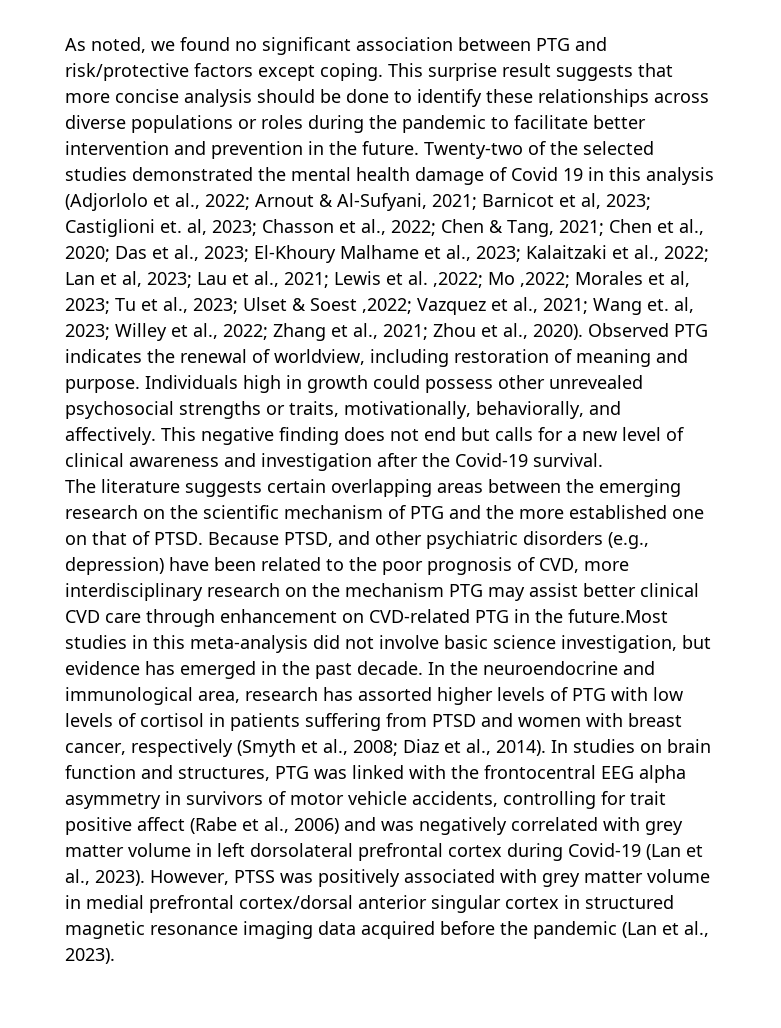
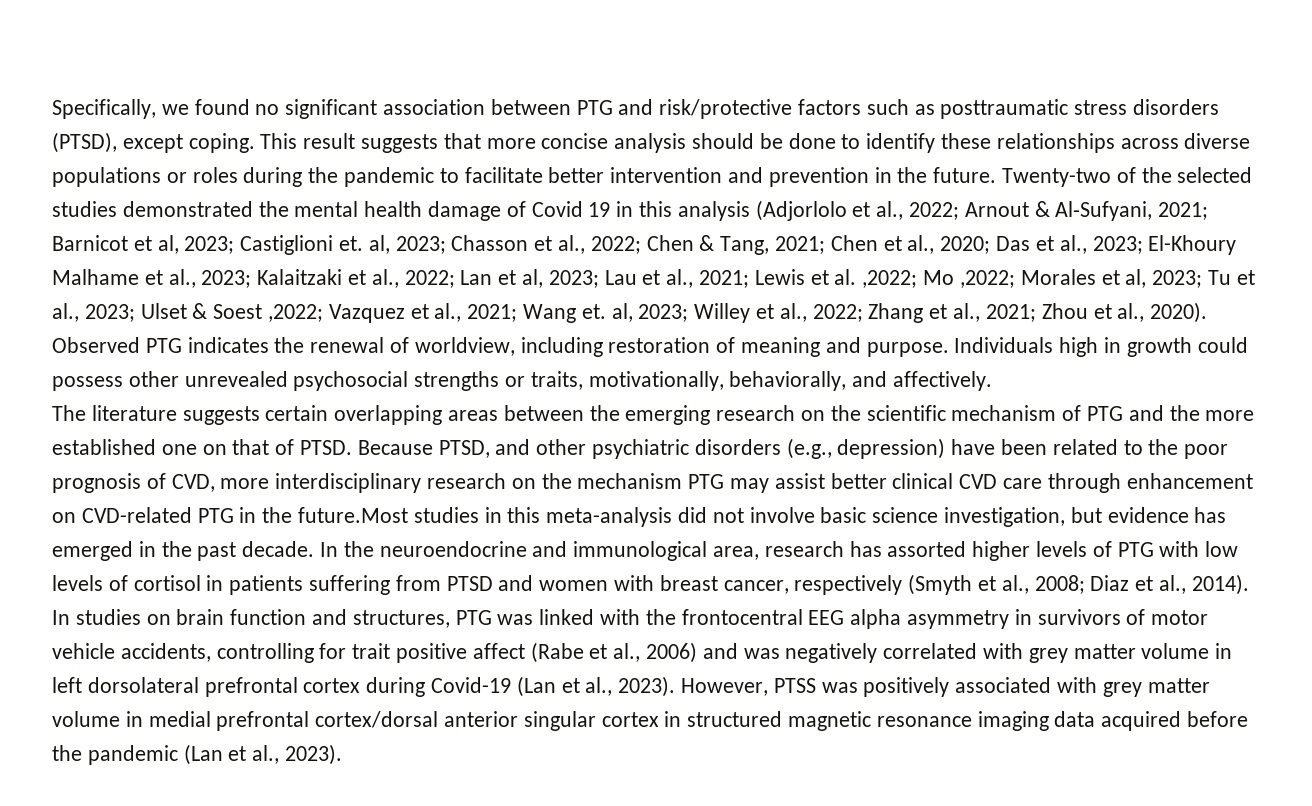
- As noted, we found no significant association between PTG and risk/protective factors except coping.
+ Specifically, we found no significant association between PTG and risk/protective factors such as posttraumatic stress disorders (PTSD), except coping.
- This surprise result suggests that more concise analysis should be done to identify these relationships across diverse populations or roles during the pandemic to facilitate better intervention and prevention in the future.
+ This result suggests that more concise analysis should be done to identify these relationships across diverse populations or roles during the pandemic to facilitate better intervention and prevention in the future.
- This negative finding does not end but calls for a new level of clinical awareness and investigation after the Covid-19 survival.

